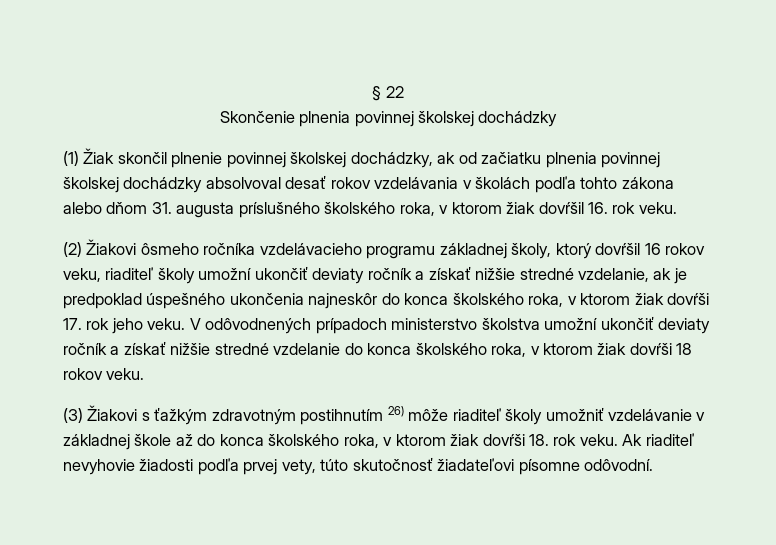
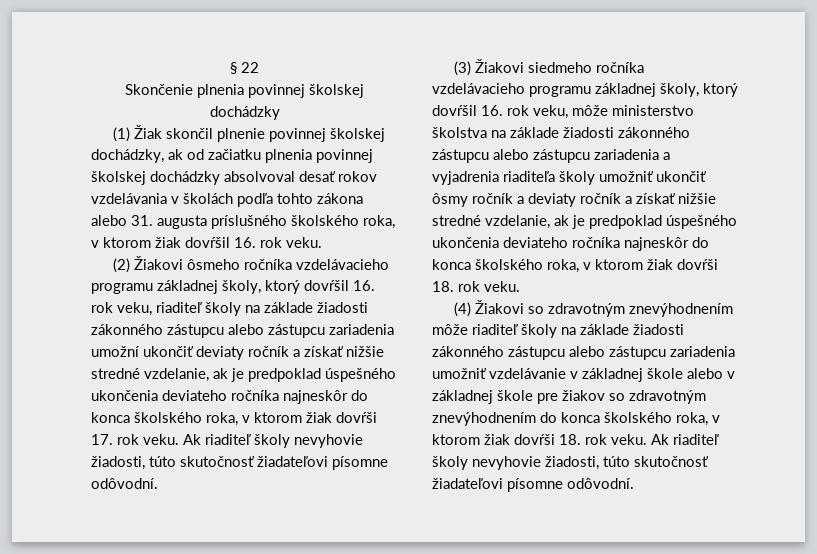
- (1) Žiak skončil plnenie povinnej školskej dochádzky, ak od začiatku plnenia povinnej školskej dochádzky absolvoval desať rokov vzdelávania v školách podľa tohto zákona alebo dňom 31. augusta príslušného školského roka, v ktorom žiak dovŕšil 16. rok veku.
+ (1) Žiak skončil plnenie povinnej školskej dochádzky, ak od začiatku plnenia povinnej školskej dochádzky absolvoval desať rokov vzdelávania v školách podľa tohto zákona alebo 31. augusta príslušného školského roka, v ktorom žiak dovŕšil 16. rok veku.
- (2) Žiakovi ôsmeho ročníka vzdelávacieho programu základnej školy, ktorý dovŕšil 16 rokov veku, riaditeľ školy umožní ukončiť deviaty ročník a získať nižšie stredné vzdelanie, ak je predpoklad úspešného ukončenia najneskôr do konca školského roka, v ktorom žiak dovŕši 17. rok jeho veku. V odôvodnených prípadoch ministerstvo školstva umožní ukončiť deviaty ročník a získať nižšie stredné vzdelanie do konca školského roka, v ktorom žiak dovŕši 18 rokov veku.
- (3) Žiakovi s ťažkým zdravotným postihnutím 26) môže riaditeľ školy umožniť vzdelávanie v základnej škole až do konca školského roka, v ktorom žiak dovŕši 18. rok veku. Ak riaditeľ nevyhovie žiadosti podľa prvej vety, túto skutočnosť žiadateľovi písomne odôvodní.
+ (2) Žiakovi ôsmeho ročníka vzdelávacieho programu základnej školy, ktorý dovŕšil 16. rok veku, riaditeľ školy na základe žiadosti zákonného zástupcu alebo zástupcu zariadenia umožní ukončiť deviaty ročník a získať nižšie stredné vzdelanie, ak je predpoklad úspešného ukončenia deviateho ročníka najneskôr do konca školského roka, v ktorom žiak dovŕši 17. rok veku. Ak riaditeľ školy nevyhovie žiadosti, túto skutočnosť žiadateľovi písomne odôvodní.
+ (3) Žiakovi siedmeho ročníka vzdelávacieho programu základnej školy, ktorý dovŕšil 16. rok veku, môže ministerstvo školstva na základe žiadosti zákonného zástupcu alebo zástupcu zariadenia a vyjadrenia riaditeľa školy umožniť ukončiť ôsmy ročník a deviaty ročník a získať nižšie stredné vzdelanie, ak je predpoklad úspešného ukončenia deviateho ročníka najneskôr do konca školského roka, v ktorom žiak dovŕši 18. rok veku.
+ (4) Žiakovi so zdravotným znevýhodnením môže riaditeľ školy na základe žiadosti zákonného zástupcu alebo zástupcu zariadenia umožniť vzdelávanie v základnej škole alebo v základnej škole pre žiakov so zdravotným znevýhodnením do konca školského roka, v ktorom žiak dovŕši 18. rok veku. Ak riaditeľ školy nevyhovie žiadosti, túto skutočnosť žiadateľovi písomne odôvodní.

